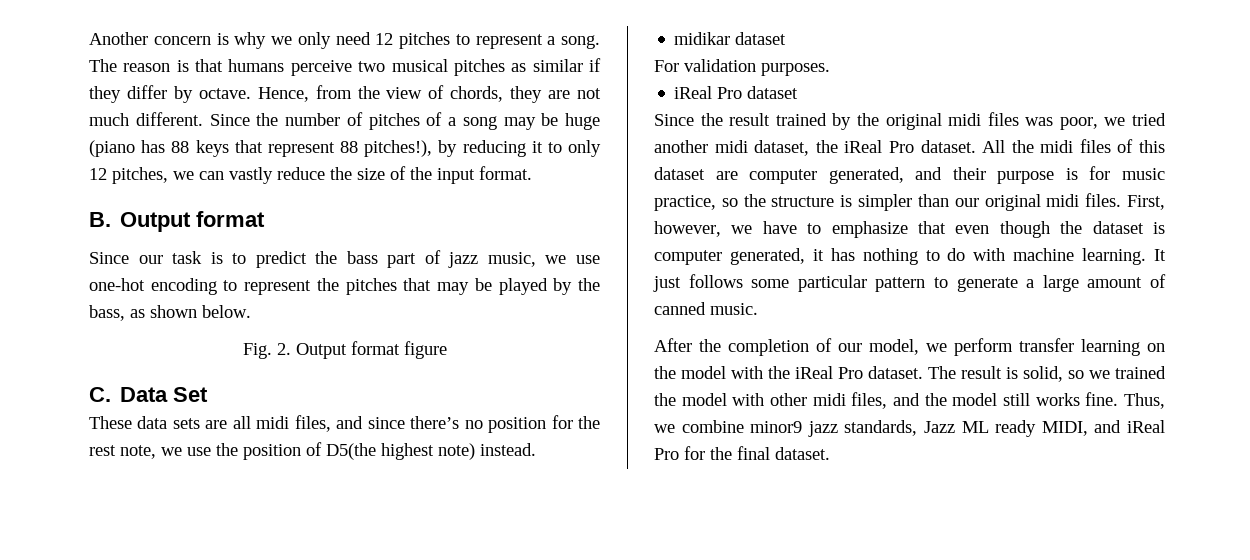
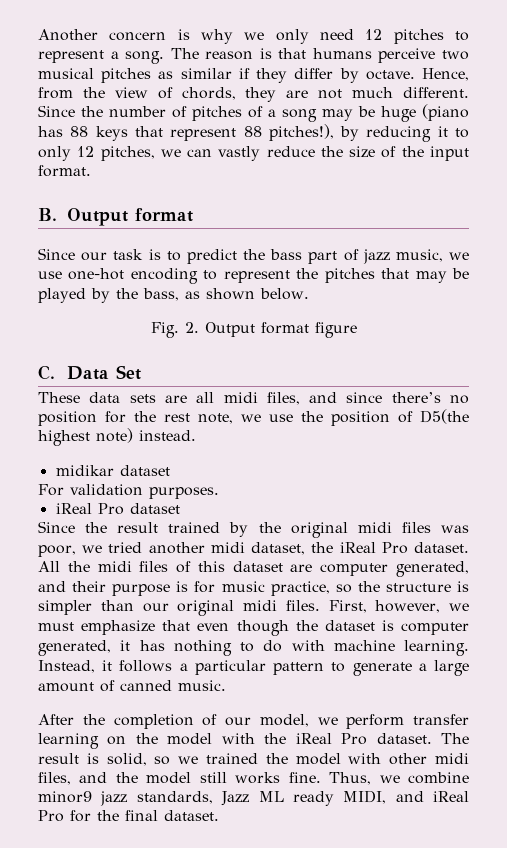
- First, however, we have to emphasize that even though the dataset is computer generated, it has nothing to do with machine learning.
+ First, however, we must emphasize that even though the dataset is computer generated, it has nothing to do with machine learning.
- It just follows some particular pattern to generate a large amount of canned music.
+ Instead, it follows a particular pattern to generate a large amount of canned music.

